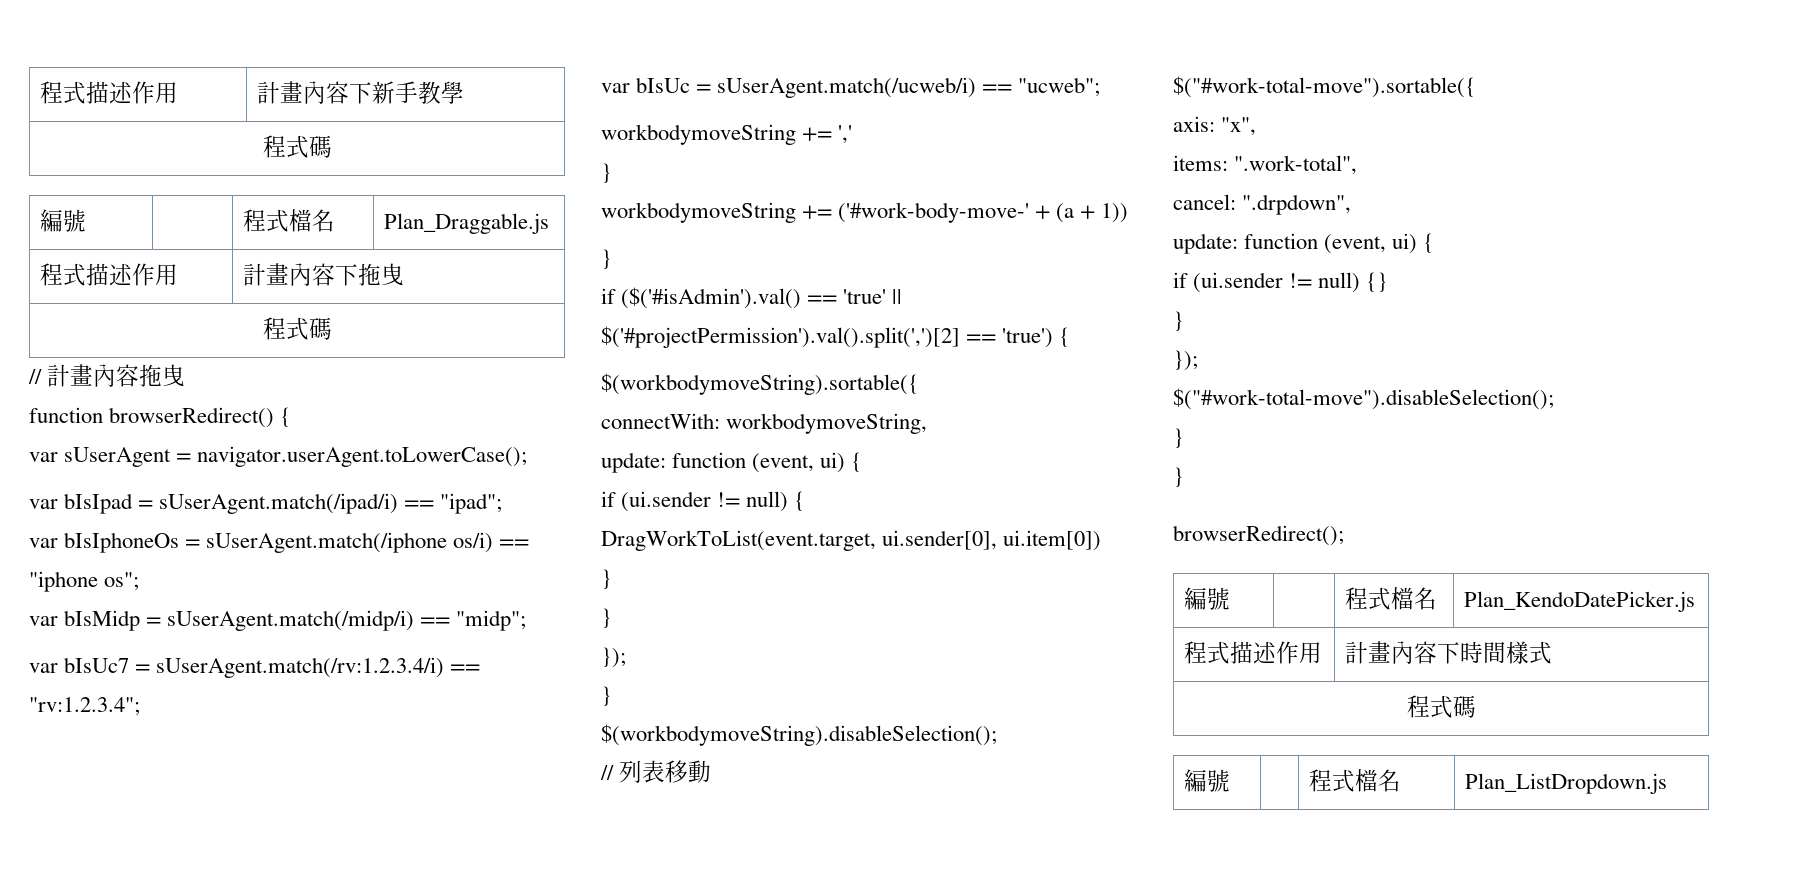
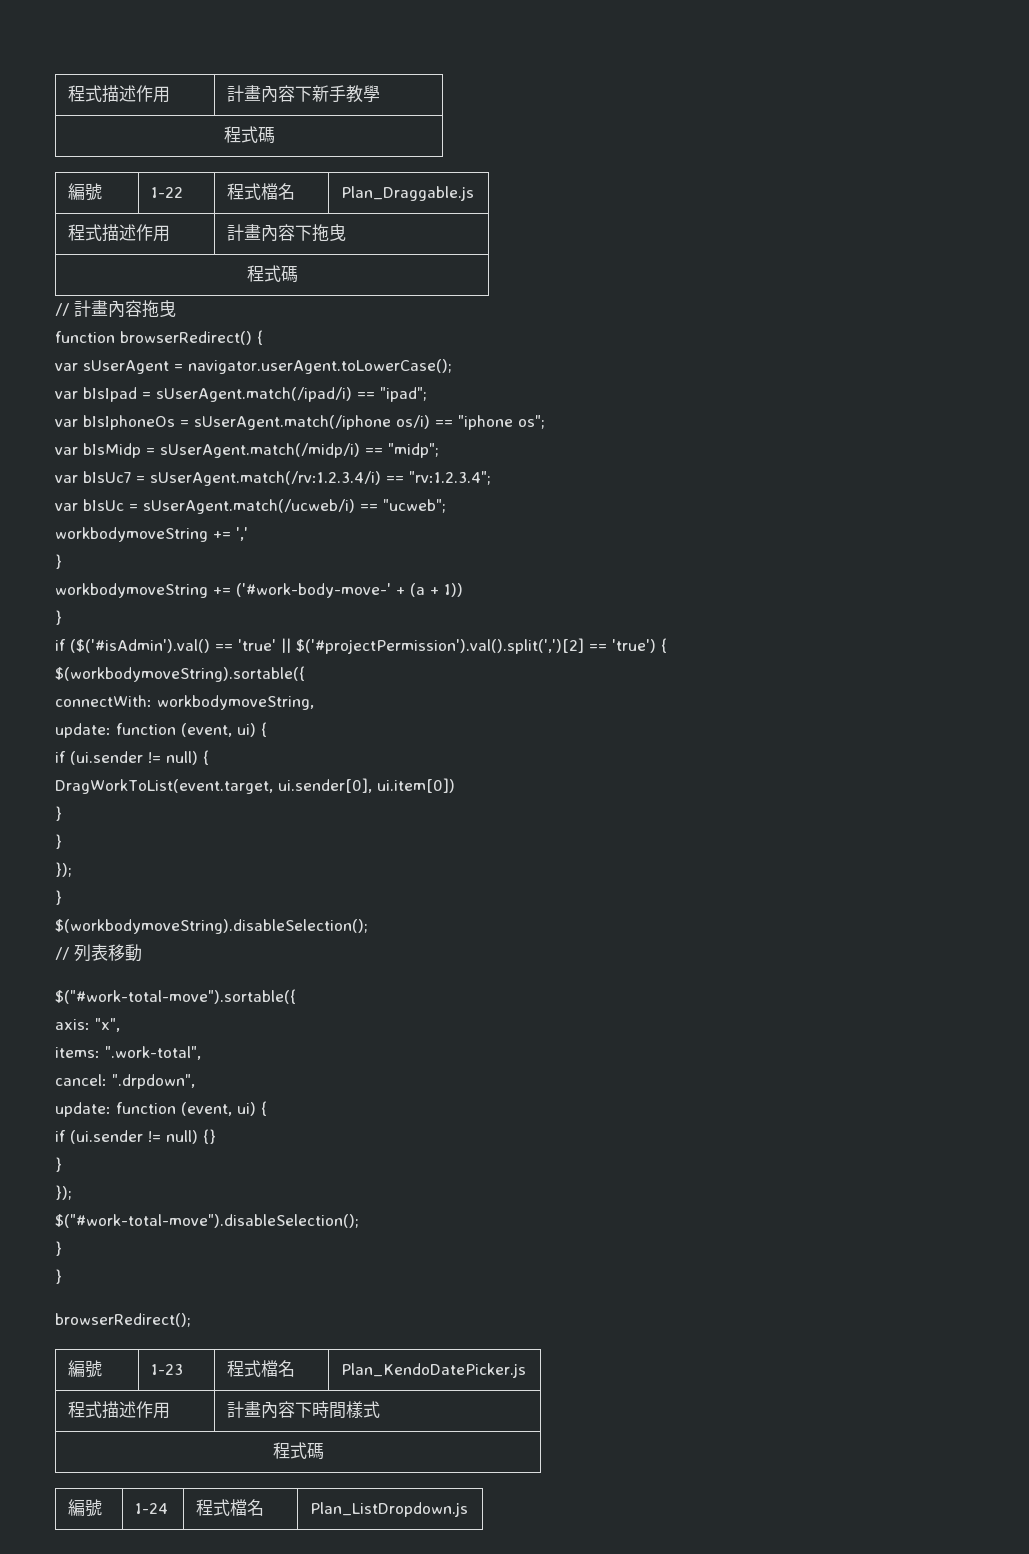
- 編號 | | 程式檔名 | Plan_Draggable.js
+ 編號 | 1-22 | 程式檔名 | Plan_Draggable.js
- 編號 | | 程式檔名 | Plan_KendoDatePicker.js
+ 編號 | 1-23 | 程式檔名 | Plan_KendoDatePicker.js
- 編號 | | 程式檔名 | Plan_ListDropdown.js
+ 編號 | 1-24 | 程式檔名 | Plan_ListDropdown.js

